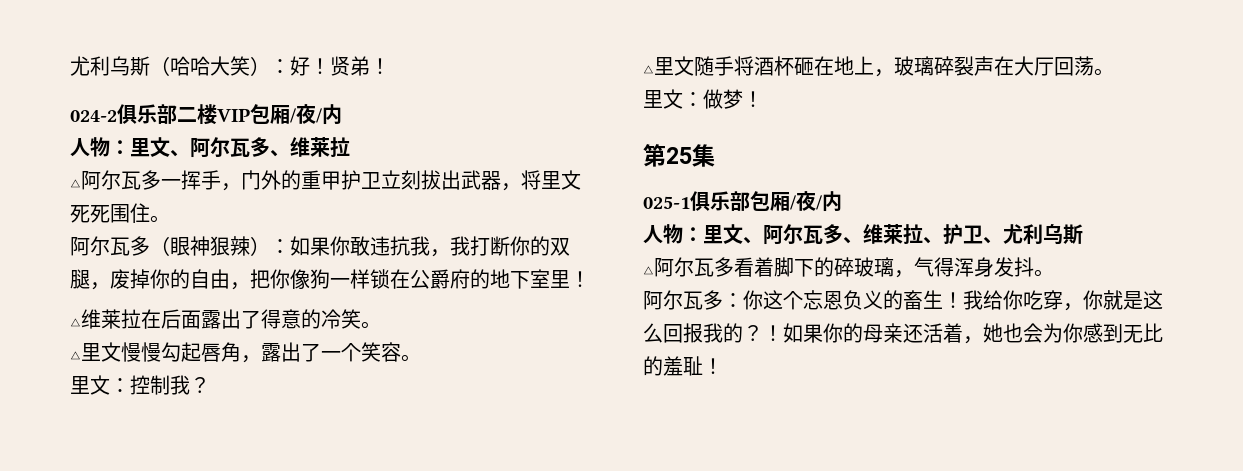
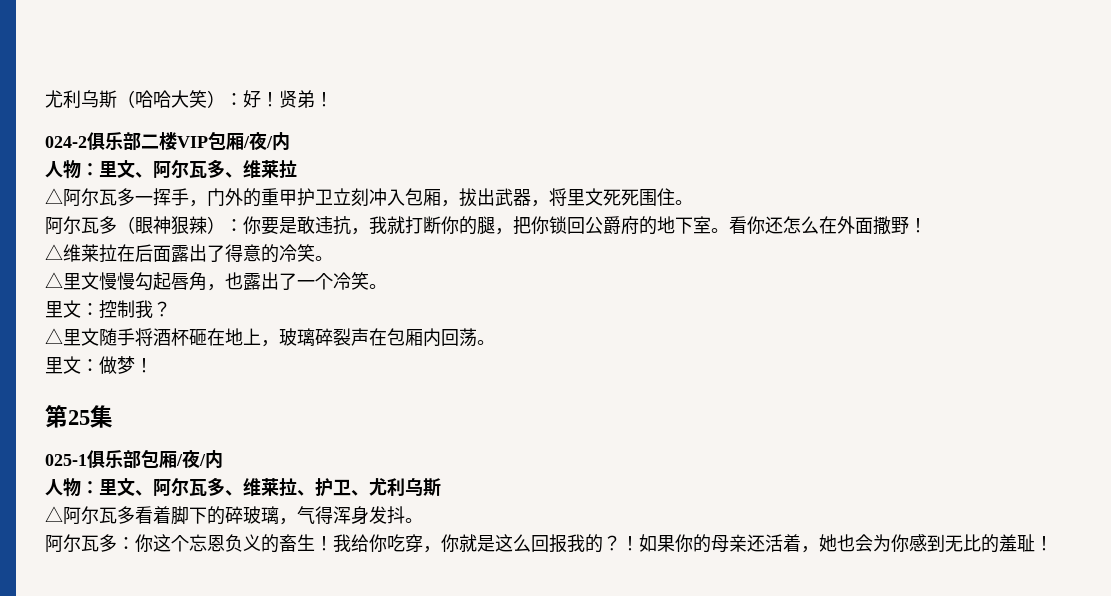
- △阿尔瓦多一挥手，门外的重甲护卫立刻拔出武器，将里文死死围住。
+ △阿尔瓦多一挥手，门外的重甲护卫立刻冲入包厢，拔出武器，将里文死死围住。
- 阿尔瓦多（眼神狠辣）：如果你敢违抗我，我打断你的双腿，废掉你的自由，把你像狗一样锁在公爵府的地下室里！
+ 阿尔瓦多（眼神狠辣）：你要是敢违抗，我就打断你的腿，把你锁回公爵府的地下室。看你还怎么在外面撒野！
- △里文慢慢勾起唇角，露出了一个笑容。
+ △里文慢慢勾起唇角，也露出了一个冷笑。
- △里文随手将酒杯砸在地上，玻璃碎裂声在大厅回荡。
+ △里文随手将酒杯砸在地上，玻璃碎裂声在包厢内回荡。

